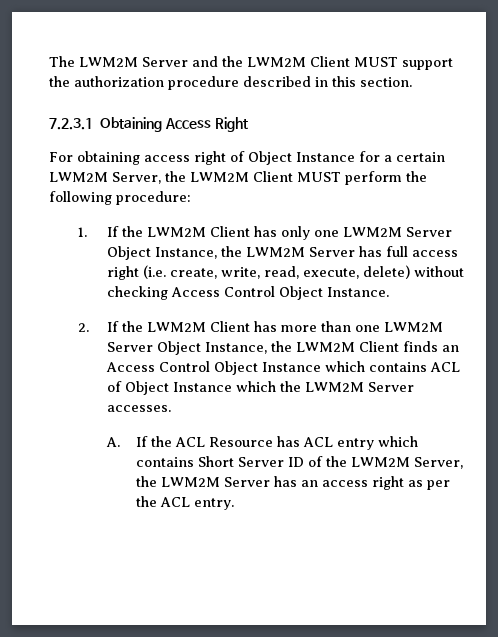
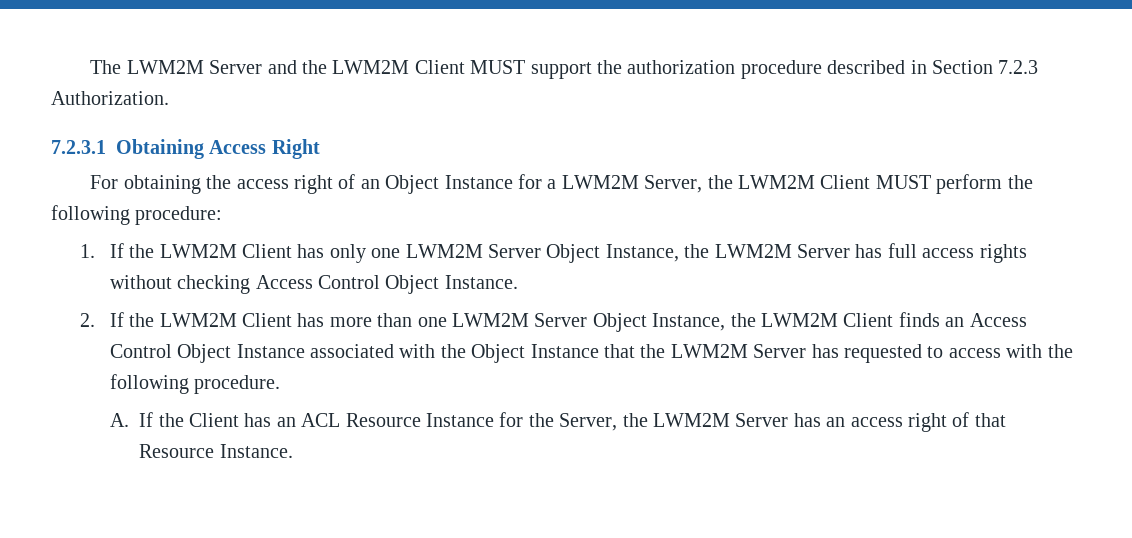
- The LWM2M Server and the LWM2M Client MUST support the authorization procedure described in this section.
+ The LWM2M Server and the LWM2M Client MUST support the authorization procedure described in Section 7.2.3 Authorization.
- For obtaining access right of Object Instance for a certain LWM2M Server, the LWM2M Client MUST perform the following procedure:
+ For obtaining the access right of an Object Instance for a LWM2M Server, the LWM2M Client MUST perform the following procedure:
- 1. If the LWM2M Client has only one LWM2M Server Object Instance, the LWM2M Server has full access right (i.e. create, write, read, execute, delete) without checking Access Control Object Instance.
+ 1. If the LWM2M Client has only one LWM2M Server Object Instance, the LWM2M Server has full access rights without checking Access Control Object Instance.
- 2. If the LWM2M Client has more than one LWM2M Server Object Instance, the LWM2M Client finds an Access Control Object Instance which contains ACL of Object Instance which the LWM2M Server accesses.
- A. If the ACL Resource has ACL entry which contains Short Server ID of the LWM2M Server, the LWM2M Server has an access right as per the ACL entry.
+ 2. If the LWM2M Client has more than one LWM2M Server Object Instance, the LWM2M Client finds an Access Control Object Instance associated with the Object Instance that the LWM2M Server has requested to access with the following procedure.
+ A. If the Client has an ACL Resource Instance for the Server, the LWM2M Server has an access right of that Resource Instance.

